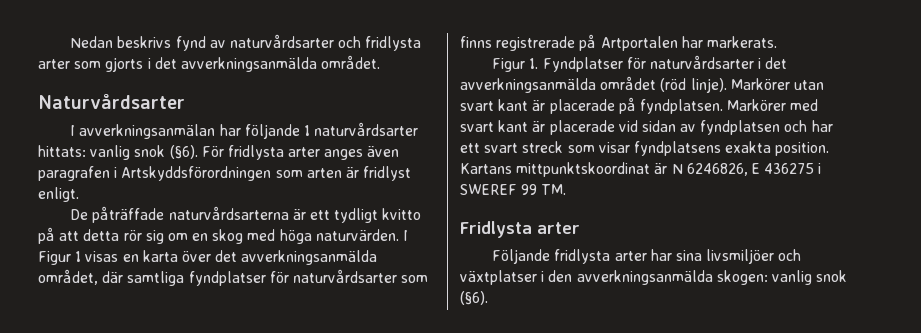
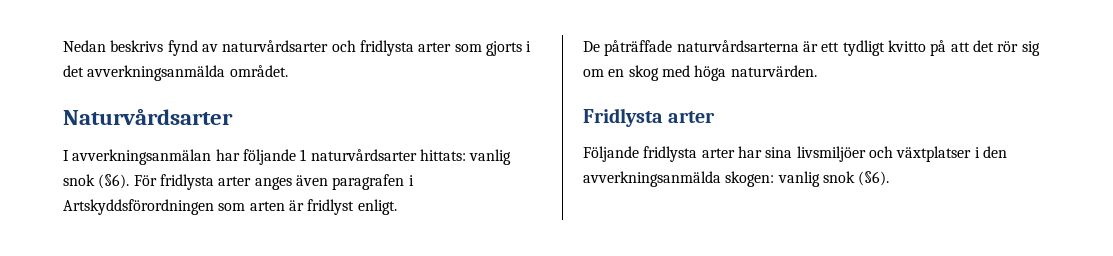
- De påträffade naturvårdsarterna är ett tydligt kvitto på att detta rör sig om en skog med höga naturvärden. I Figur 1 visas en karta över det avverkningsanmälda området, där samtliga fyndplatser för naturvårdsarter som finns registrerade på Artportalen har markerats.
- Figur 1. Fyndplatser för naturvårdsarter i det avverkningsanmälda området (röd linje). Markörer utan svart kant är placerade på fyndplatsen. Markörer med svart kant är placerade vid sidan av fyndplatsen och har ett svart streck som visar fyndplatsens exakta position. Kartans mittpunktskoordinat är N 6246826, E 436275 i SWEREF 99 TM.
+ De påträffade naturvårdsarterna är ett tydligt kvitto på att det rör sig om en skog med höga naturvärden.

